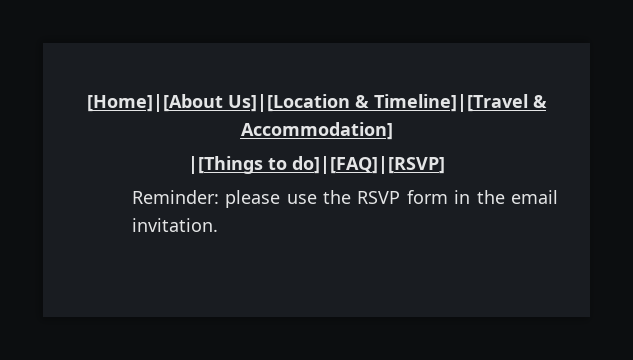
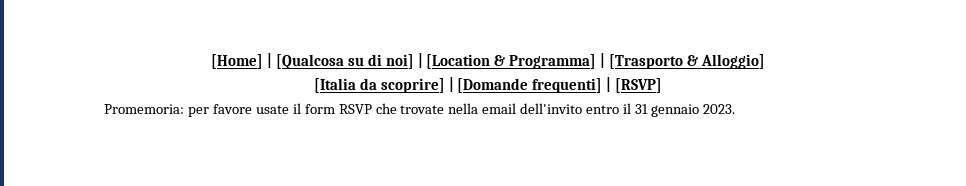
- [Home]|[About Us]|[Location & Timeline]|[Travel & Accommodation]
- |[Things to do]|[FAQ]|[RSVP]
- Reminder: please use the RSVP form in the email invitation.
+ [Home] | [Qualcosa su di noi] | [Location & Programma] | [Trasporto & Alloggio]
+ [Italia da scoprire] | [Domande frequenti] | [RSVP]
+ Promemoria: per favore usate il form RSVP che trovate nella email dell'invito entro il 31 gennaio 2023.

